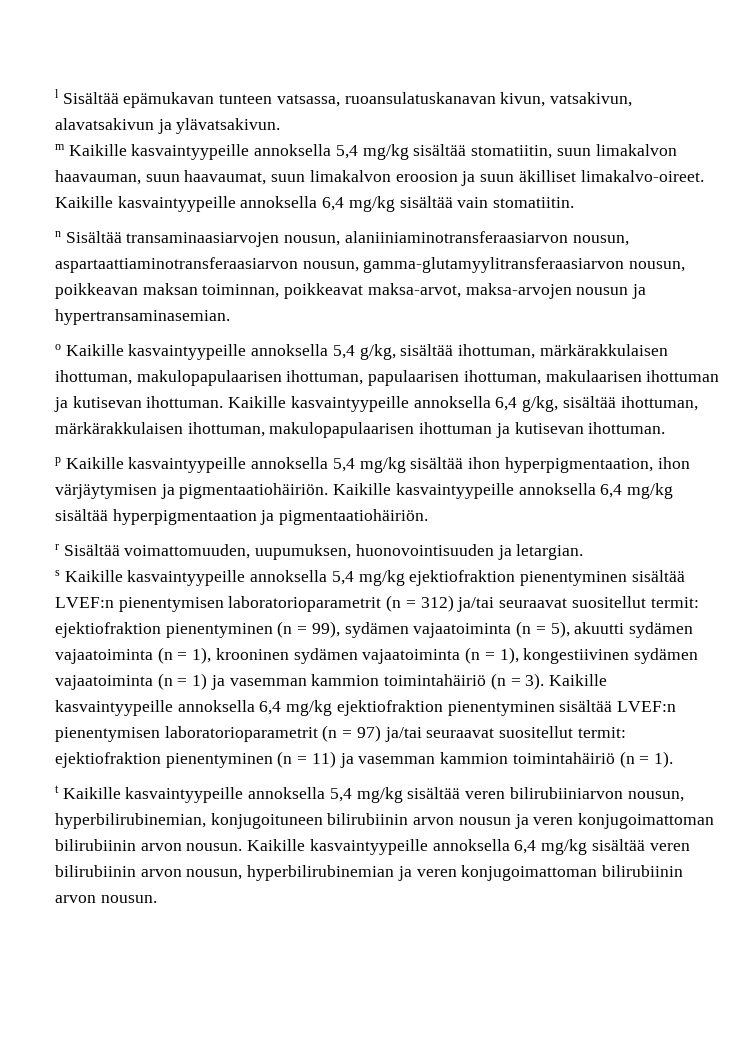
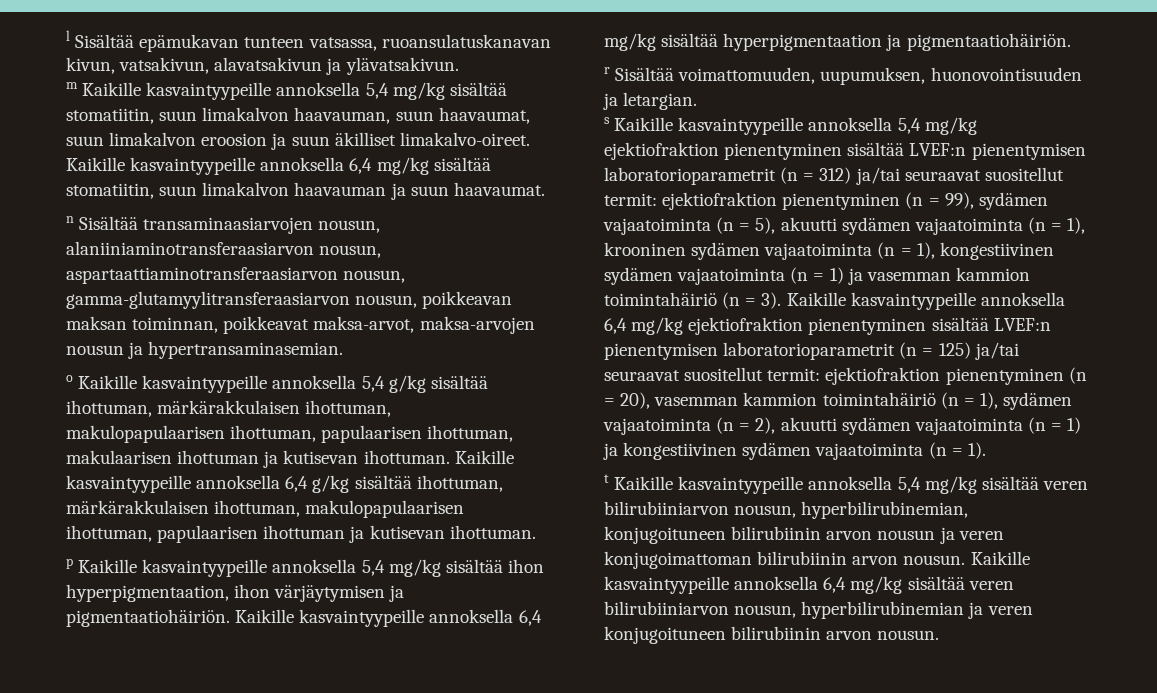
- Kaikille kasvaintyypeille annoksella 6,4 mg/kg sisältää vain stomatiitin.
+ Kaikille kasvaintyypeille annoksella 6,4 mg/kg sisältää stomatiitin, suun limakalvon haavauman ja suun haavaumat.
- o Kaikille kasvaintyypeille annoksella 5,4 g/kg, sisältää ihottuman, märkärakkulaisen ihottuman, makulopapulaarisen ihottuman, papulaarisen ihottuman, makulaarisen ihottuman ja kutisevan ihottuman.
+ o Kaikille kasvaintyypeille annoksella 5,4 g/kg sisältää ihottuman, märkärakkulaisen ihottuman, makulopapulaarisen ihottuman, papulaarisen ihottuman, makulaarisen ihottuman ja kutisevan ihottuman.
- Kaikille kasvaintyypeille annoksella 6,4 g/kg, sisältää ihottuman, märkärakkulaisen ihottuman, makulopapulaarisen ihottuman ja kutisevan ihottuman.
+ Kaikille kasvaintyypeille annoksella 6,4 g/kg sisältää ihottuman, märkärakkulaisen ihottuman, makulopapulaarisen ihottuman, papulaarisen ihottuman ja kutisevan ihottuman.
- Kaikille kasvaintyypeille annoksella 6,4 mg/kg ejektiofraktion pienentyminen sisältää LVEF:n pienentymisen laboratorioparametrit (n = 97) ja/tai seuraavat suositellut termit: ejektiofraktion pienentyminen (n = 11) ja vasemman kammion toimintahäiriö (n = 1).
+ Kaikille kasvaintyypeille annoksella 6,4 mg/kg ejektiofraktion pienentyminen sisältää LVEF:n pienentymisen laboratorioparametrit (n = 125) ja/tai seuraavat suositellut termit: ejektiofraktion pienentyminen (n = 20), vasemman kammion toimintahäiriö (n = 1), sydämen vajaatoiminta (n = 2), akuutti sydämen vajaatoiminta (n = 1) ja kongestiivinen sydämen vajaatoiminta (n = 1).
- Kaikille kasvaintyypeille annoksella 6,4 mg/kg sisältää veren bilirubiinin arvon nousun, hyperbilirubinemian ja veren konjugoimattoman bilirubiinin arvon nousun.
+ Kaikille kasvaintyypeille annoksella 6,4 mg/kg sisältää veren bilirubiiniarvon nousun, hyperbilirubinemian ja veren konjugoituneen bilirubiinin arvon nousun.

